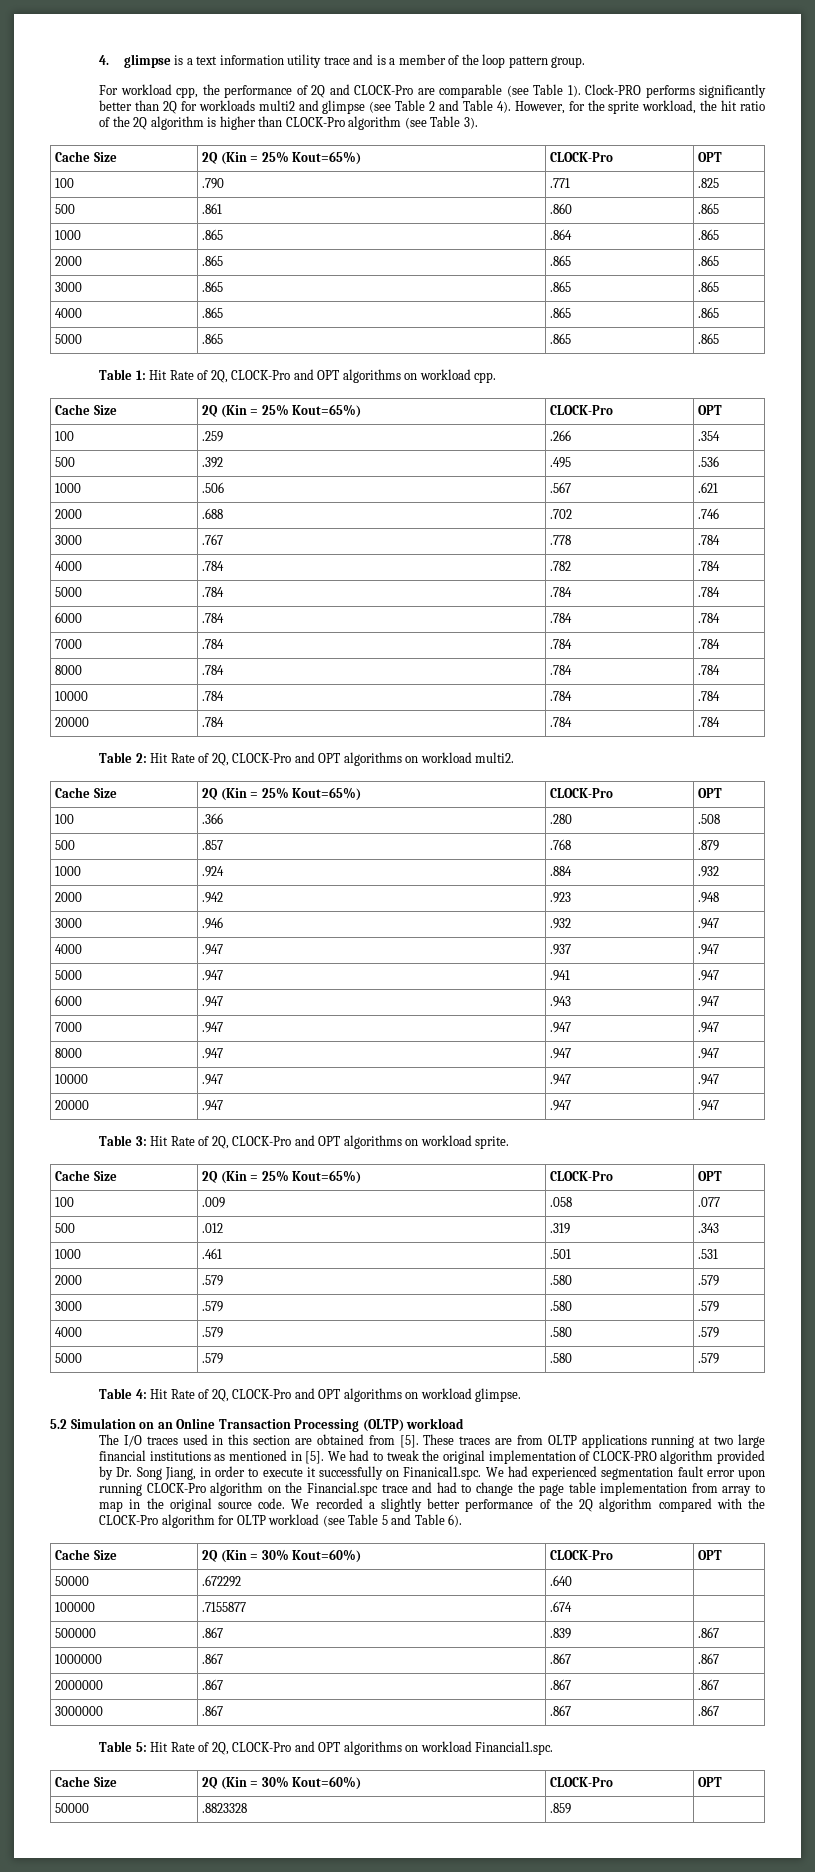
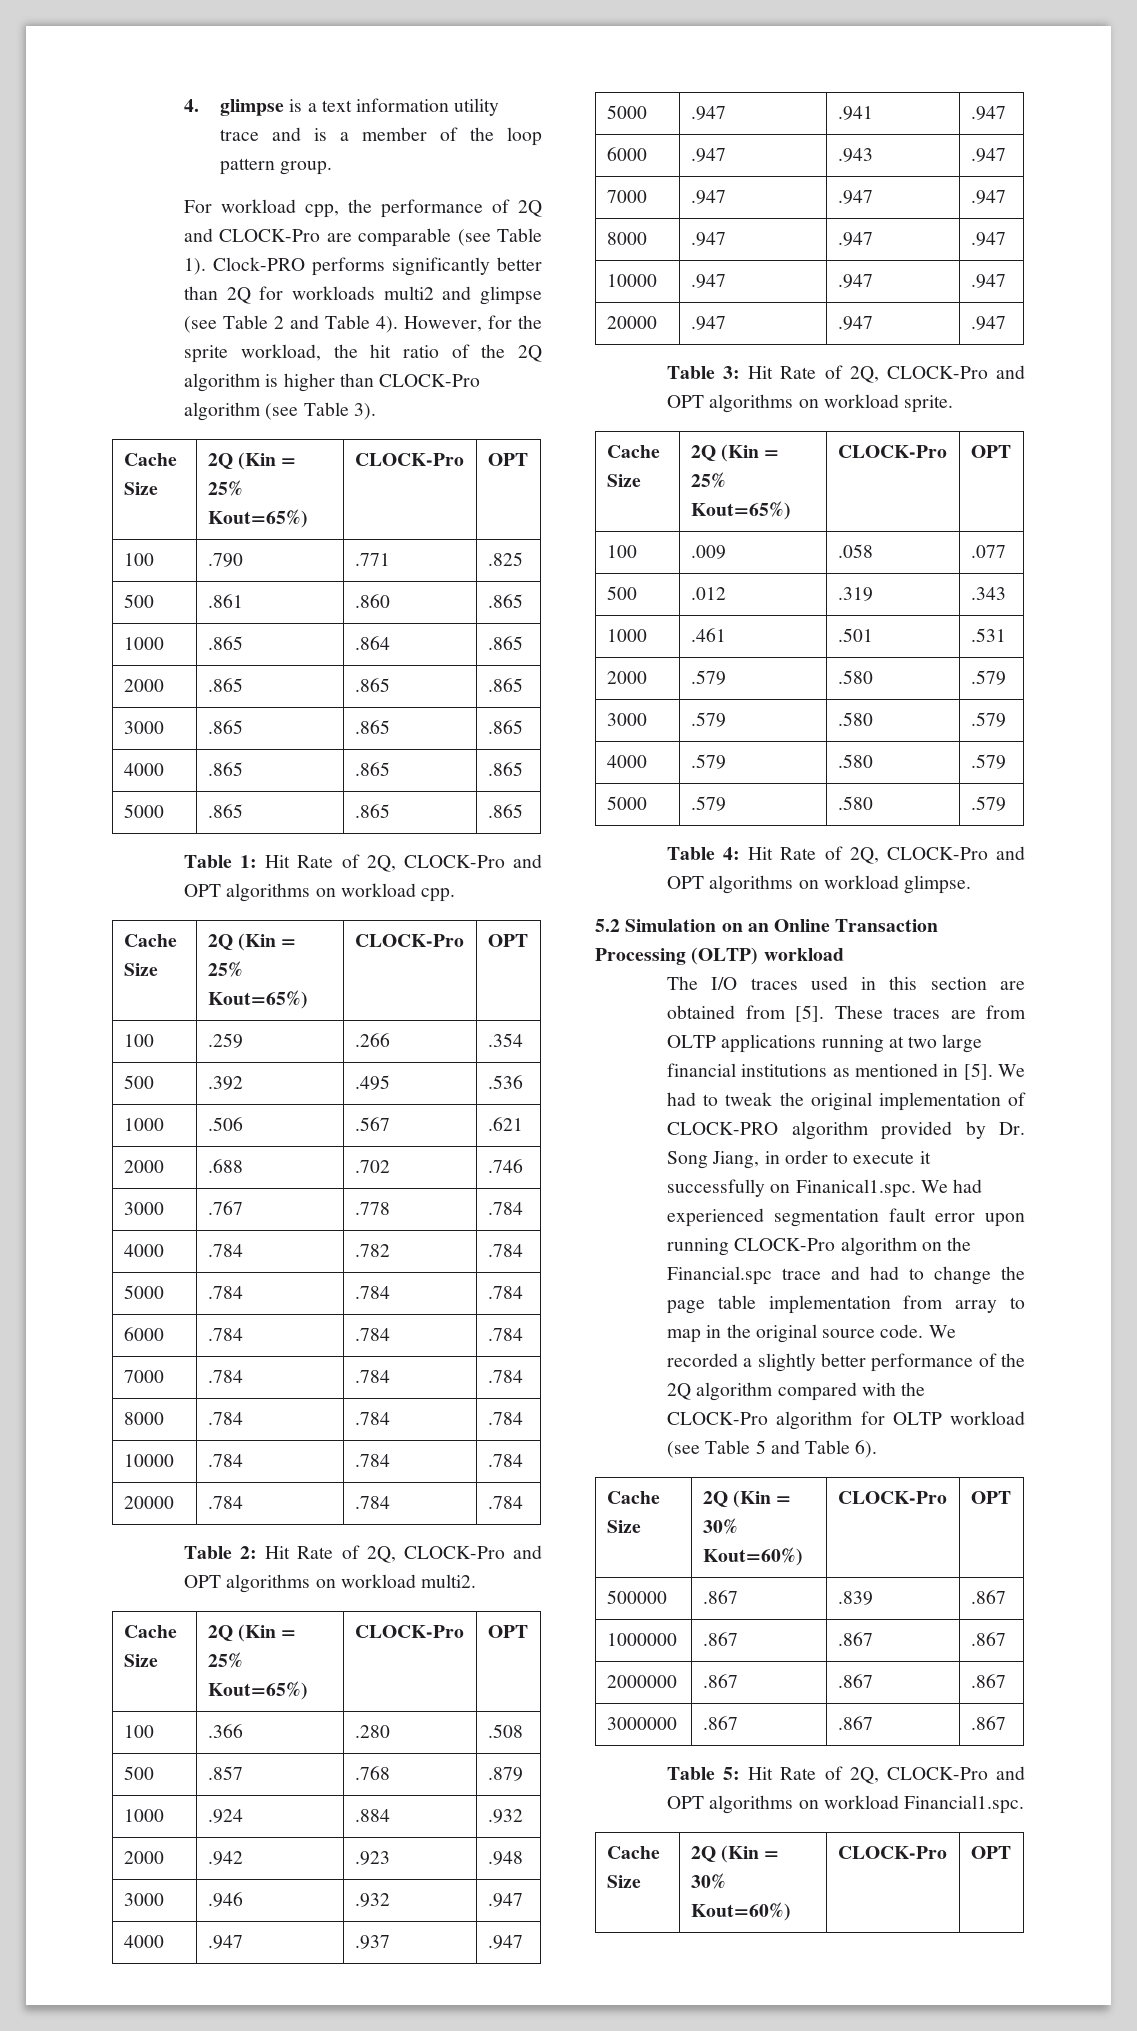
- 50000 | .672292 | .640 |
- 100000 | .7155877 | .674 |
- 50000 | .8823328 | .859 |

